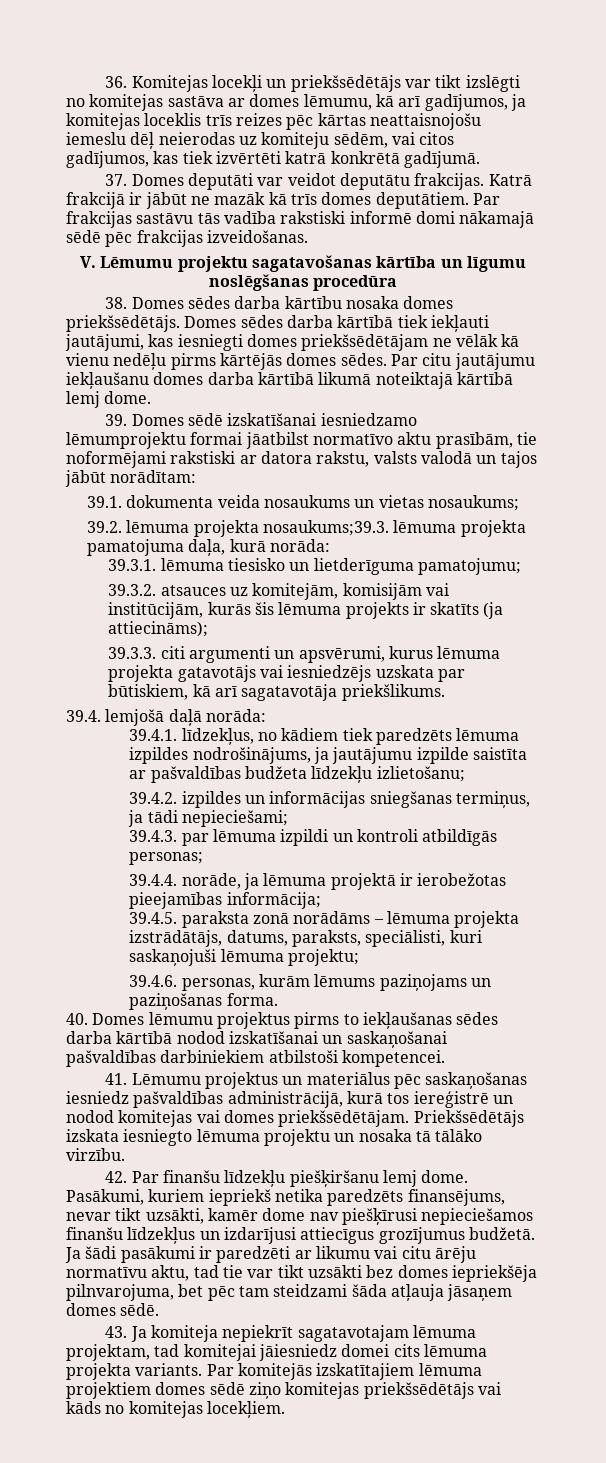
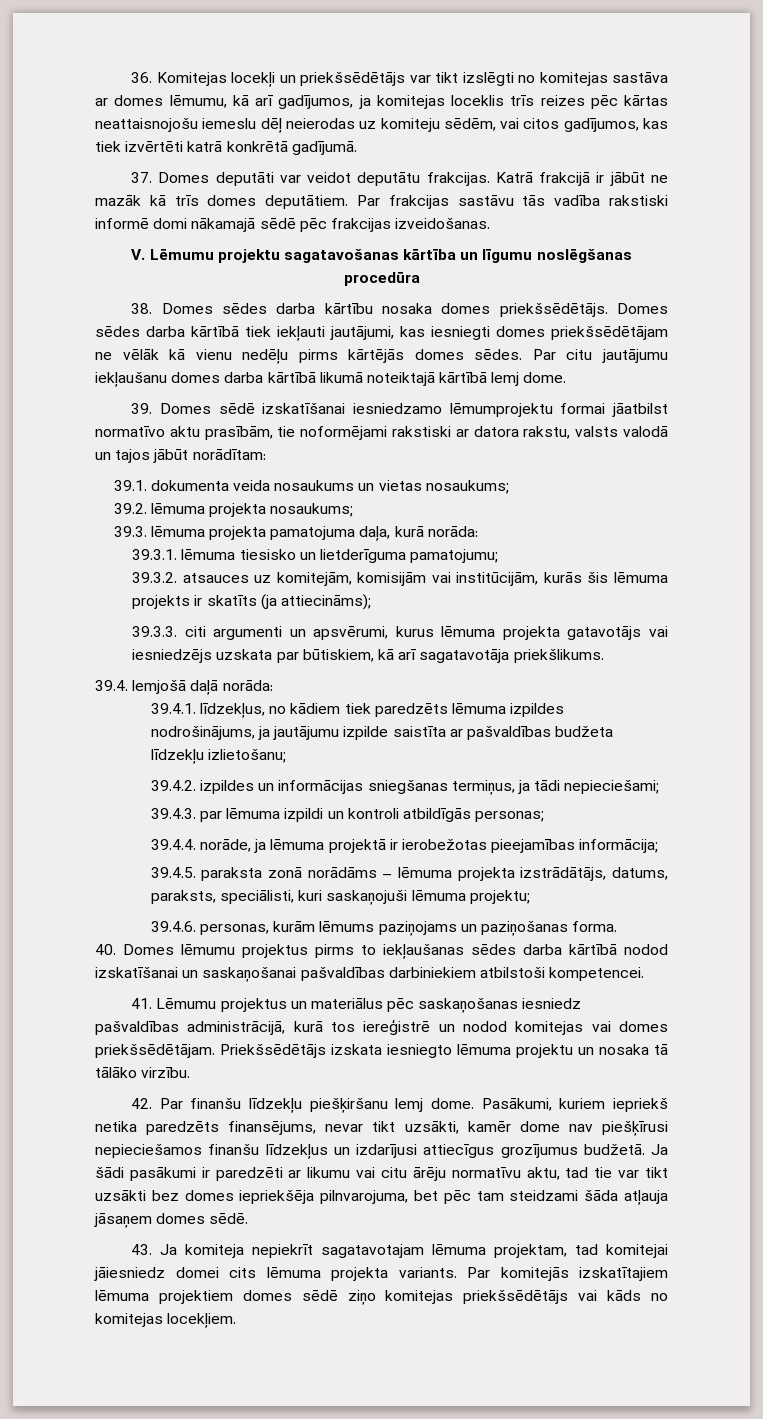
- 39.2. lēmuma projekta nosaukums;39.3. lēmuma projekta pamatojuma daļa, kurā norāda:
+ 39.2. lēmuma projekta nosaukums;
+ 39.3. lēmuma projekta pamatojuma daļa, kurā norāda:

